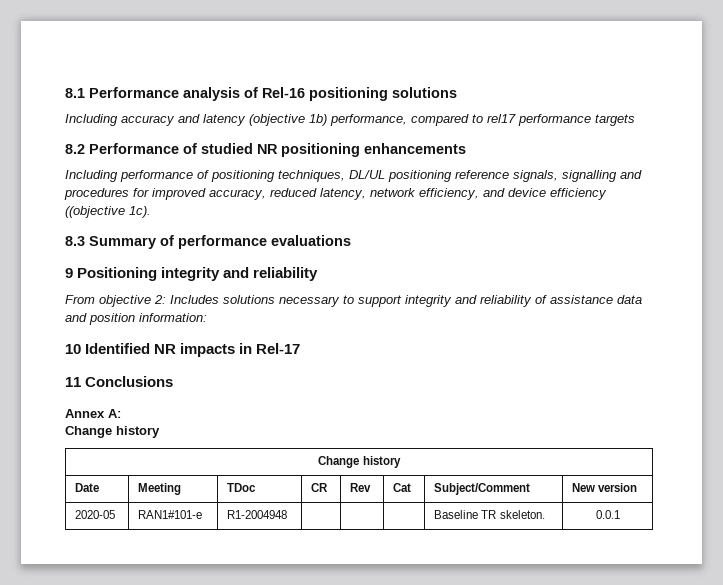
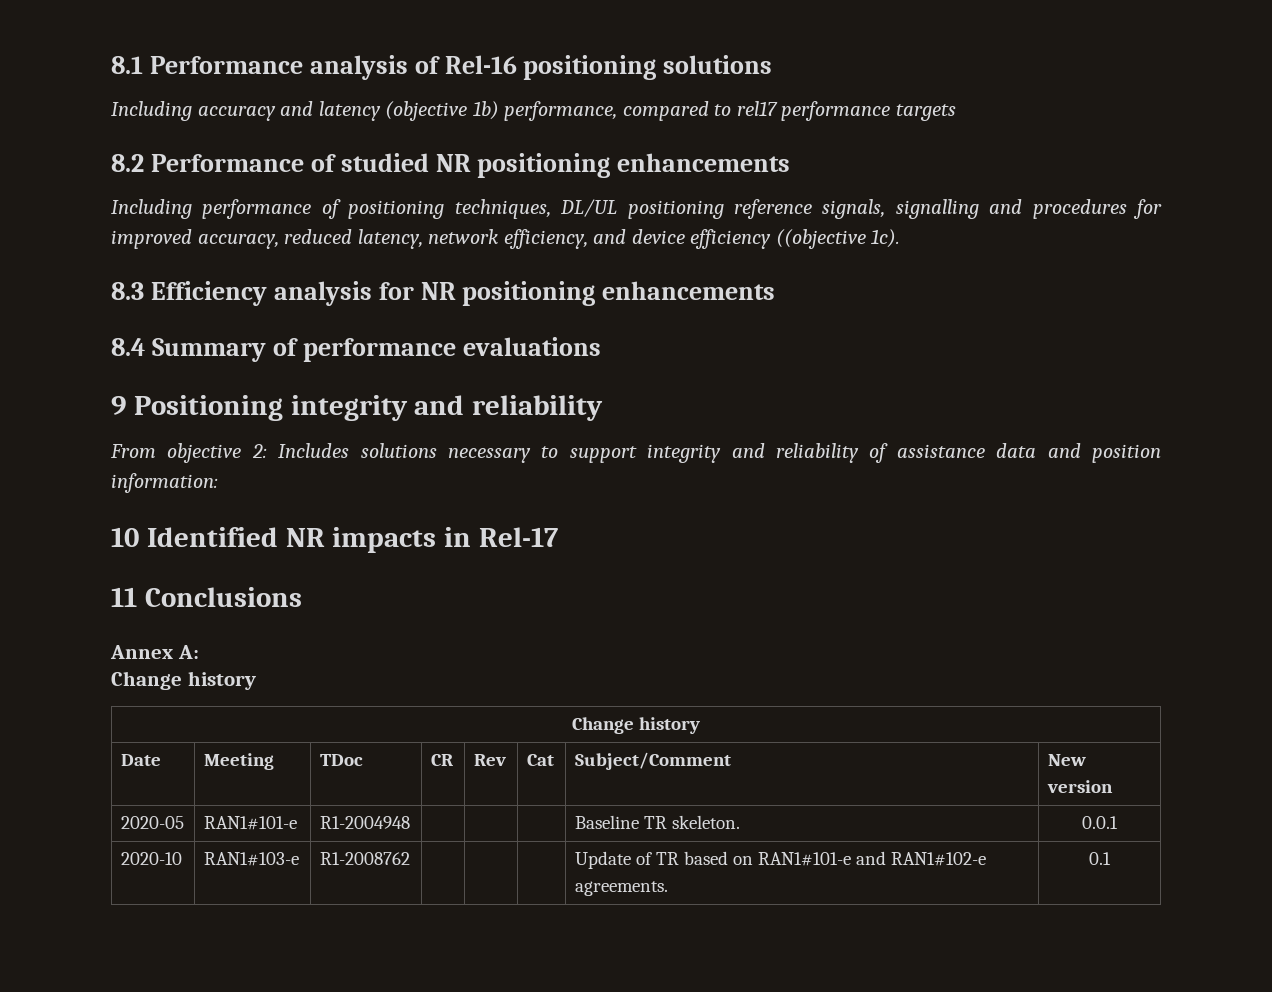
- 8.3 Summary of performance evaluations
+ 8.3 Efficiency analysis for NR positioning enhancements
+ 8.4 Summary of performance evaluations
+ 2020-10 | RAN1#103-e | R1-2008762 | | | | Update of TR based on RAN1#101-e and RAN1#102-e agreements. | 0.1

